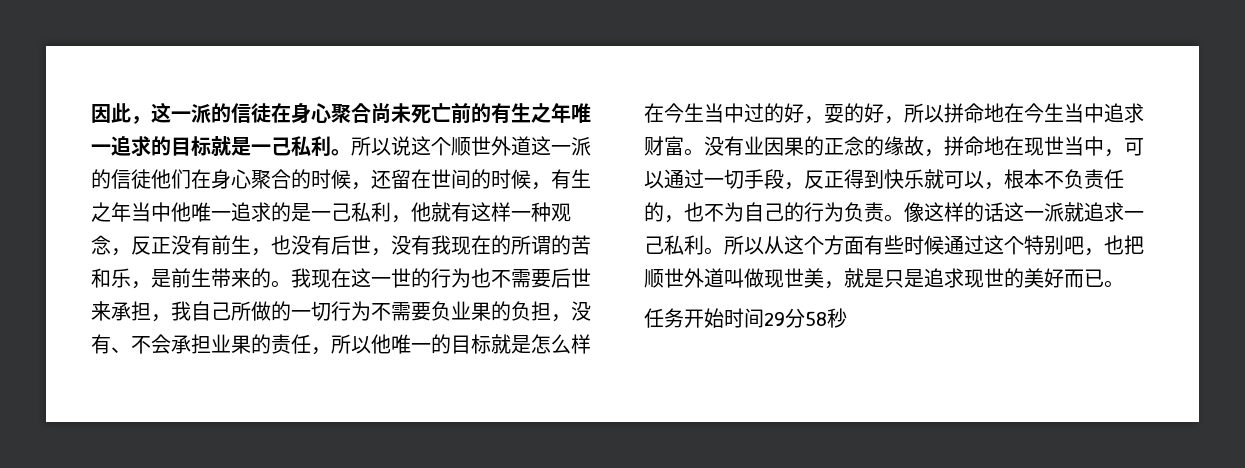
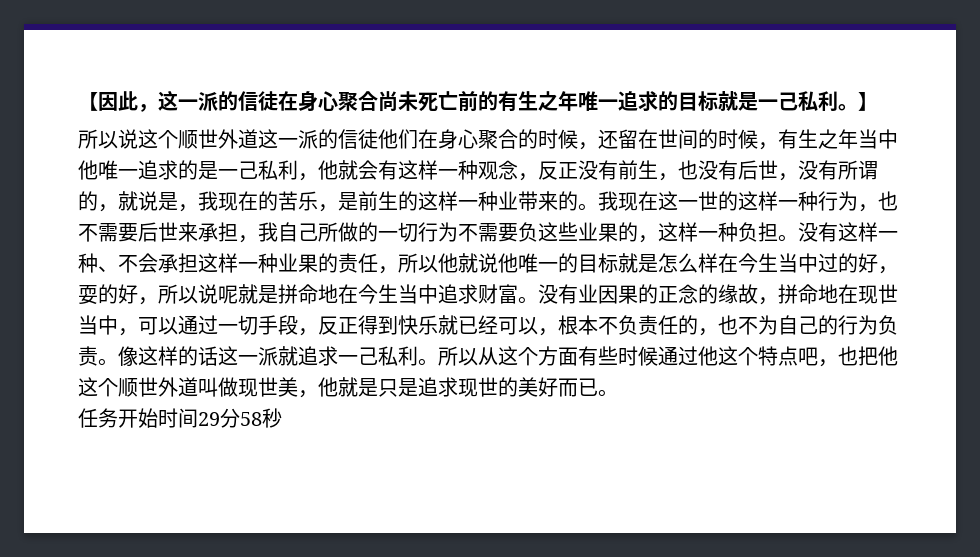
- 因此，这一派的信徒在身心聚合尚未死亡前的有生之年唯一追求的目标就是一己私利。所以说这个顺世外道这一派的信徒他们在身心聚合的时候，还留在世间的时候，有生之年当中他唯一追求的是一己私利，他就有这样一种观念，反正没有前生，也没有后世，没有我现在的所谓的苦和乐，是前生带来的。
+ 【因此，这一派的信徒在身心聚合尚未死亡前的有生之年唯一追求的目标就是一己私利。】
+ 所以说这个顺世外道这一派的信徒他们在身心聚合的时候，还留在世间的时候，有生之年当中他唯一追求的是一己私利，他就会有这样一种观念，反正没有前生，也没有后世，没有所谓的，就说是，我现在的苦乐，是前生的这样一种业带来的。
- 我现在这一世的行为也不需要后世来承担，我自己所做的一切行为不需要负业果的负担，没有、不会承担业果的责任，所以他唯一的目标就是怎么样在今生当中过的好，耍的好，所以拼命地在今生当中追求财富。
+ 我现在这一世的这样一种行为，也不需要后世来承担，我自己所做的一切行为不需要负这些业果的，这样一种负担。没有这样一种、不会承担这样一种业果的责任，所以他就说他唯一的目标就是怎么样在今生当中过的好，耍的好，所以说呢就是拼命地在今生当中追求财富。
- 没有业因果的正念的缘故，拼命地在现世当中，可以通过一切手段，反正得到快乐就可以，根本不负责任的，也不为自己的行为负责。
+ 没有业因果的正念的缘故，拼命地在现世当中，可以通过一切手段，反正得到快乐就已经可以，根本不负责任的，也不为自己的行为负责。
- 所以从这个方面有些时候通过这个特别吧，也把顺世外道叫做现世美，就是只是追求现世的美好而已。
+ 所以从这个方面有些时候通过他这个特点吧，也把他这个顺世外道叫做现世美，他就是只是追求现世的美好而已。

